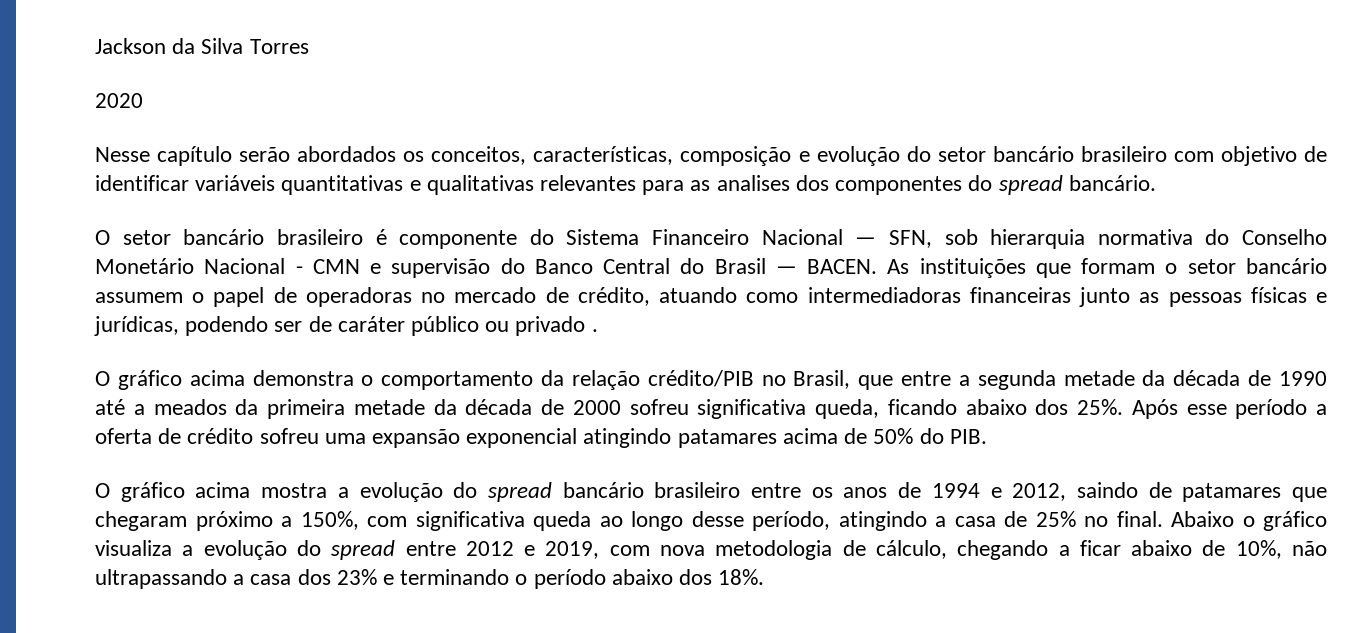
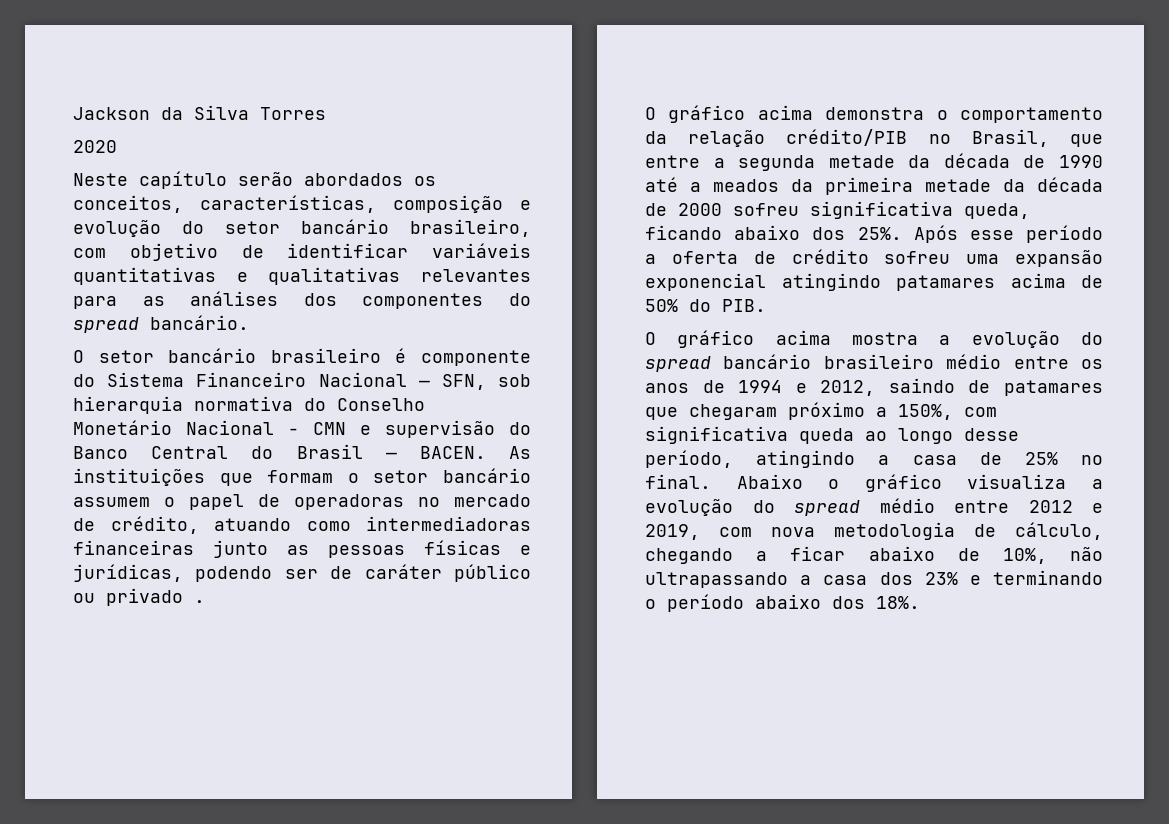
- Nesse capítulo serão abordados os conceitos, características, composição e evolução do setor bancário brasileiro com objetivo de identificar variáveis quantitativas e qualitativas relevantes para as analises dos componentes do spread bancário.
+ Neste capítulo serão abordados os conceitos, características, composição e evolução do setor bancário brasileiro, com objetivo de identificar variáveis quantitativas e qualitativas relevantes para as análises dos componentes do spread bancário.
- O gráfico acima mostra a evolução do spread bancário brasileiro entre os anos de 1994 e 2012, saindo de patamares que chegaram próximo a 150%, com significativa queda ao longo desse período, atingindo a casa de 25% no final.
+ O gráfico acima mostra a evolução do spread bancário brasileiro médio entre os anos de 1994 e 2012, saindo de patamares que chegaram próximo a 150%, com significativa queda ao longo desse período, atingindo a casa de 25% no final.
- Abaixo o gráfico visualiza a evolução do spread entre 2012 e 2019, com nova metodologia de cálculo, chegando a ficar abaixo de 10%, não ultrapassando a casa dos 23% e terminando o período abaixo dos 18%.
+ Abaixo o gráfico visualiza a evolução do spread médio entre 2012 e 2019, com nova metodologia de cálculo, chegando a ficar abaixo de 10%, não ultrapassando a casa dos 23% e terminando o período abaixo dos 18%.

